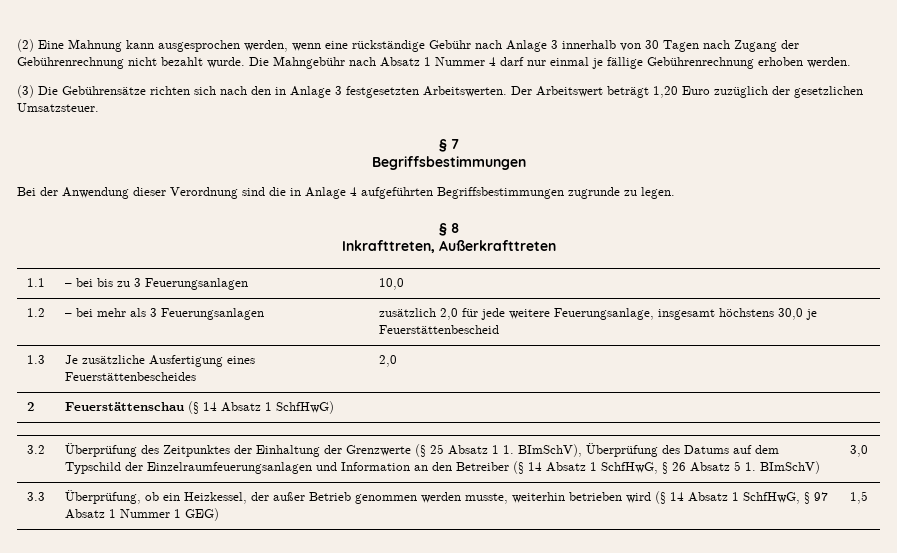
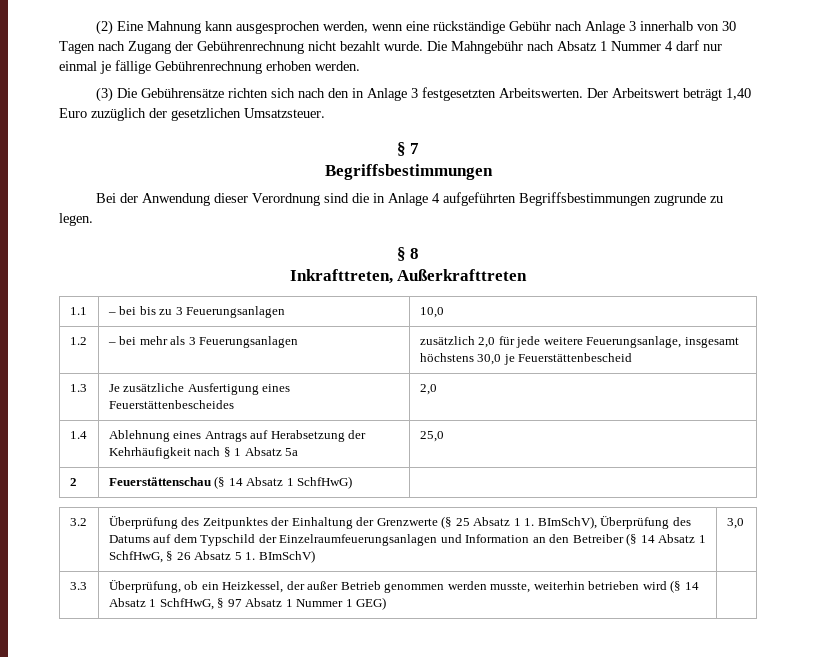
- Der Arbeitswert beträgt 1,20 Euro zuzüglich der gesetzlichen Umsatzsteuer.
+ Der Arbeitswert beträgt 1,40 Euro zuzüglich der gesetzlichen Umsatzsteuer.
+ 1.4 | Ablehnung eines Antrags auf Herabsetzung der Kehrhäufigkeit nach § 1 Absatz 5a | 25,0
- 3.3 | Überprüfung, ob ein Heizkessel, der außer Betrieb genommen werden musste, weiterhin betrieben wird (§ 14 Absatz 1 SchfHwG, § 97 Absatz 1 Nummer 1 GEG) | 1,5
+ 3.3 | Überprüfung, ob ein Heizkessel, der außer Betrieb genommen werden musste, weiterhin betrieben wird (§ 14 Absatz 1 SchfHwG, § 97 Absatz 1 Nummer 1 GEG) |

